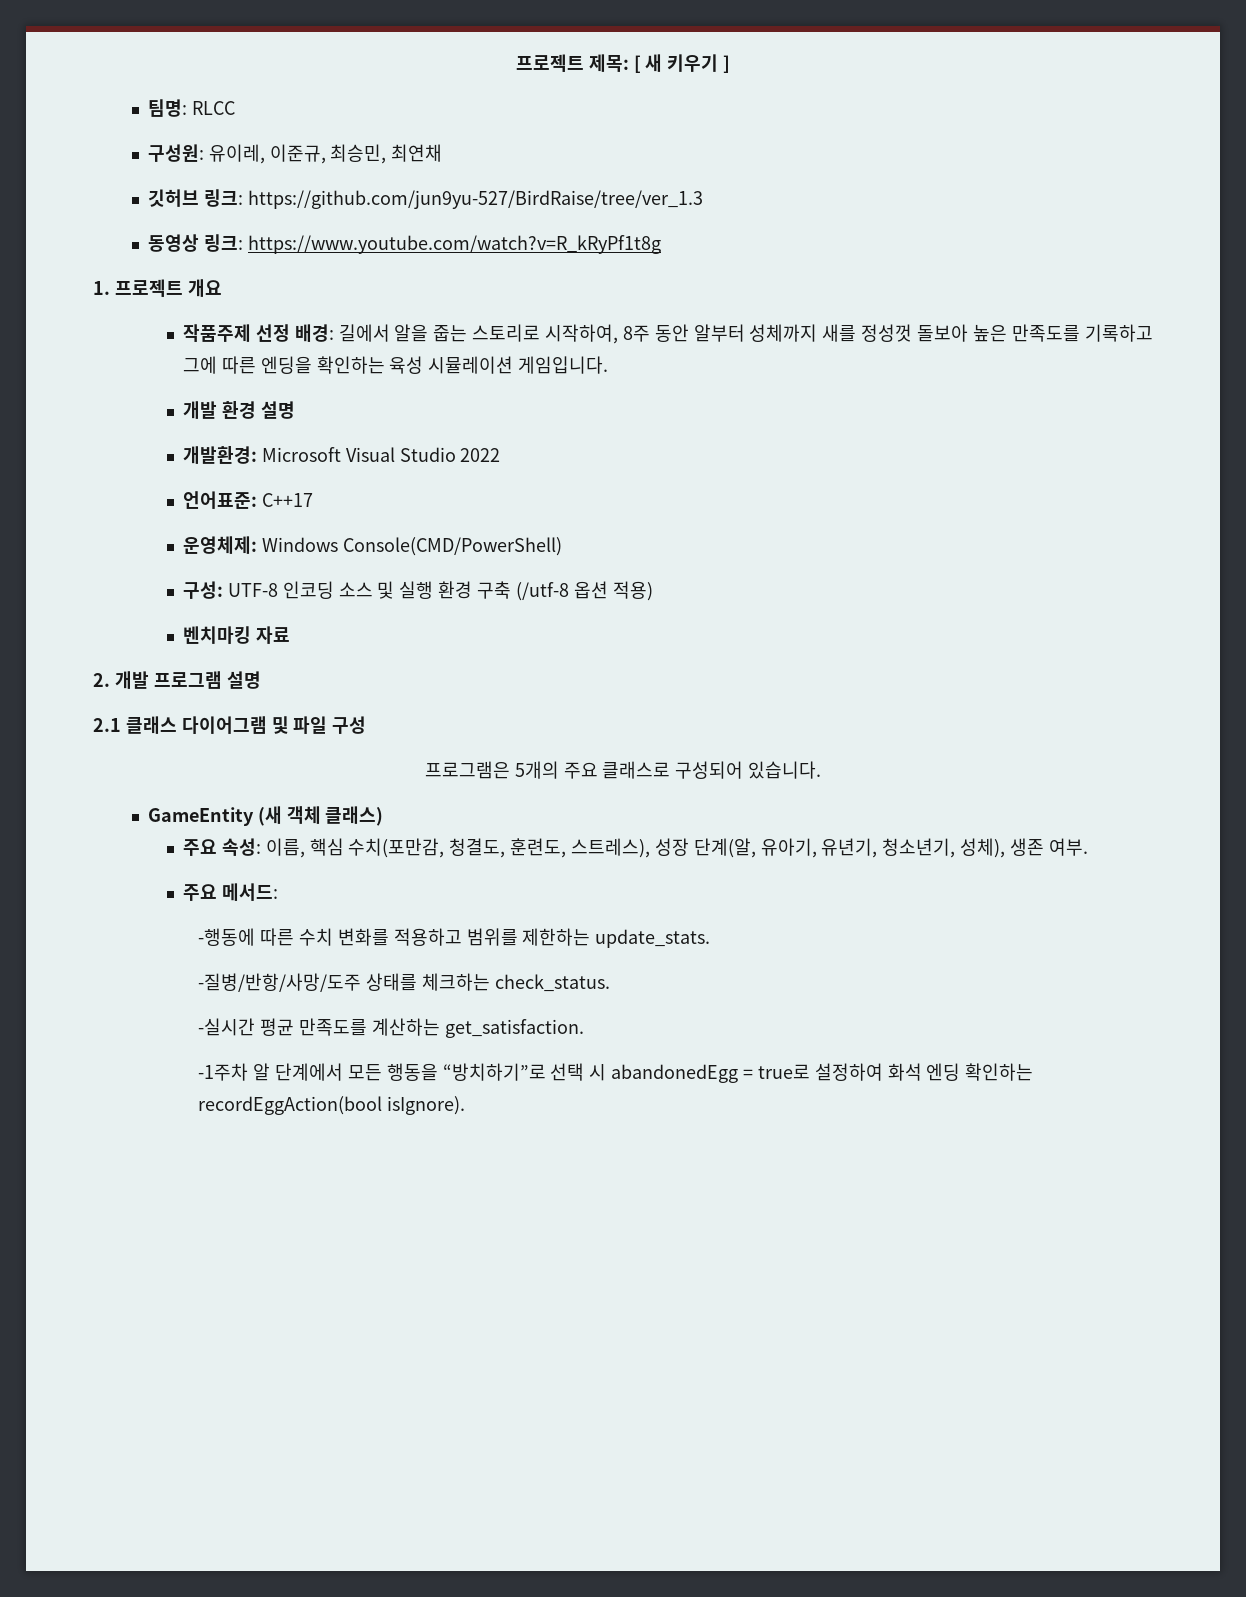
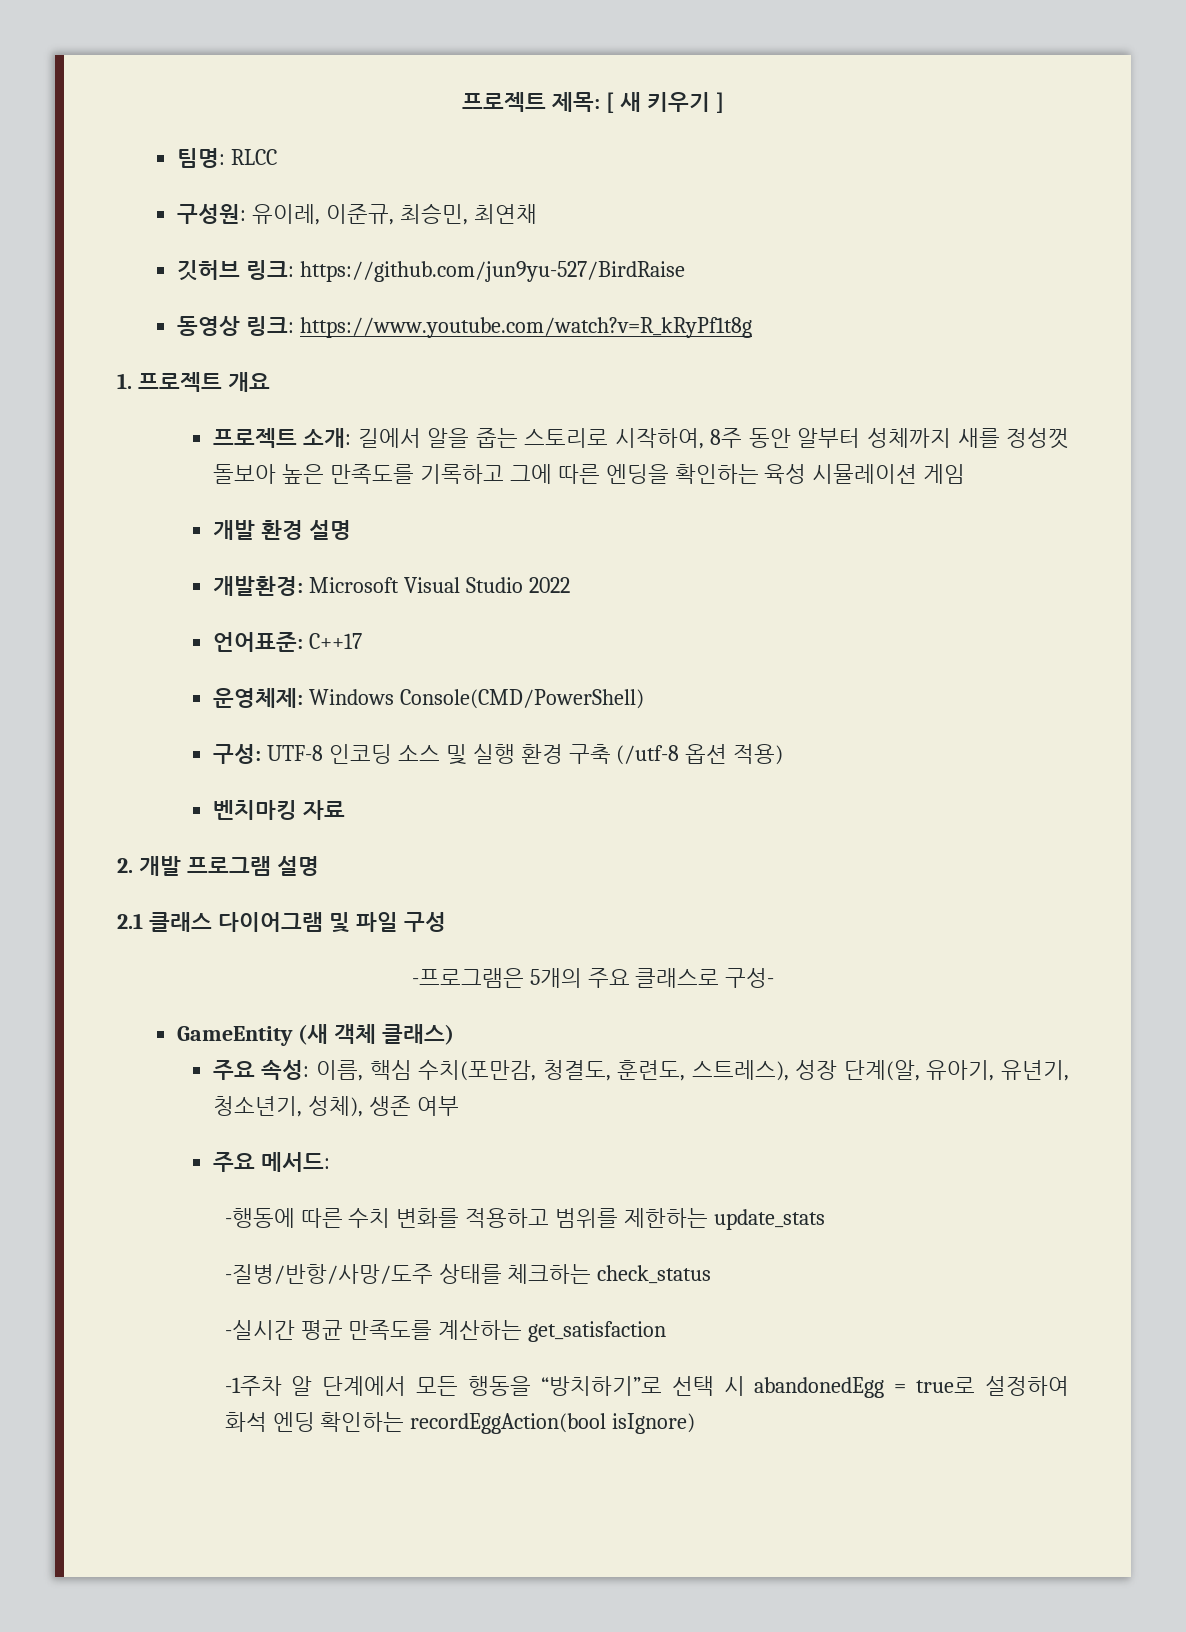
- 깃허브 링크: https://github.com/jun9yu-527/BirdRaise/tree/ver_1.3
+ 깃허브 링크: https://github.com/jun9yu-527/BirdRaise
- 작품주제 선정 배경: 길에서 알을 줍는 스토리로 시작하여, 8주 동안 알부터 성체까지 새를 정성껏 돌보아 높은 만족도를 기록하고 그에 따른 엔딩을 확인하는 육성 시뮬레이션 게임입니다.
+ 프로젝트 소개: 길에서 알을 줍는 스토리로 시작하여, 8주 동안 알부터 성체까지 새를 정성껏 돌보아 높은 만족도를 기록하고 그에 따른 엔딩을 확인하는 육성 시뮬레이션 게임
- 프로그램은 5개의 주요 클래스로 구성되어 있습니다.
+ -프로그램은 5개의 주요 클래스로 구성-
- 주요 속성: 이름, 핵심 수치(포만감, 청결도, 훈련도, 스트레스), 성장 단계(알, 유아기, 유년기, 청소년기, 성체), 생존 여부.
+ 주요 속성: 이름, 핵심 수치(포만감, 청결도, 훈련도, 스트레스), 성장 단계(알, 유아기, 유년기, 청소년기, 성체), 생존 여부
- -행동에 따른 수치 변화를 적용하고 범위를 제한하는 update_stats.
+ -행동에 따른 수치 변화를 적용하고 범위를 제한하는 update_stats
- -질병/반항/사망/도주 상태를 체크하는 check_status.
+ -질병/반항/사망/도주 상태를 체크하는 check_status
- -실시간 평균 만족도를 계산하는 get_satisfaction.
+ -실시간 평균 만족도를 계산하는 get_satisfaction
- -1주차 알 단계에서 모든 행동을 “방치하기”로 선택 시 abandonedEgg = true로 설정하여 화석 엔딩 확인하는 recordEggAction(bool isIgnore).
+ -1주차 알 단계에서 모든 행동을 “방치하기”로 선택 시 abandonedEgg = true로 설정하여 화석 엔딩 확인하는 recordEggAction(bool isIgnore)

